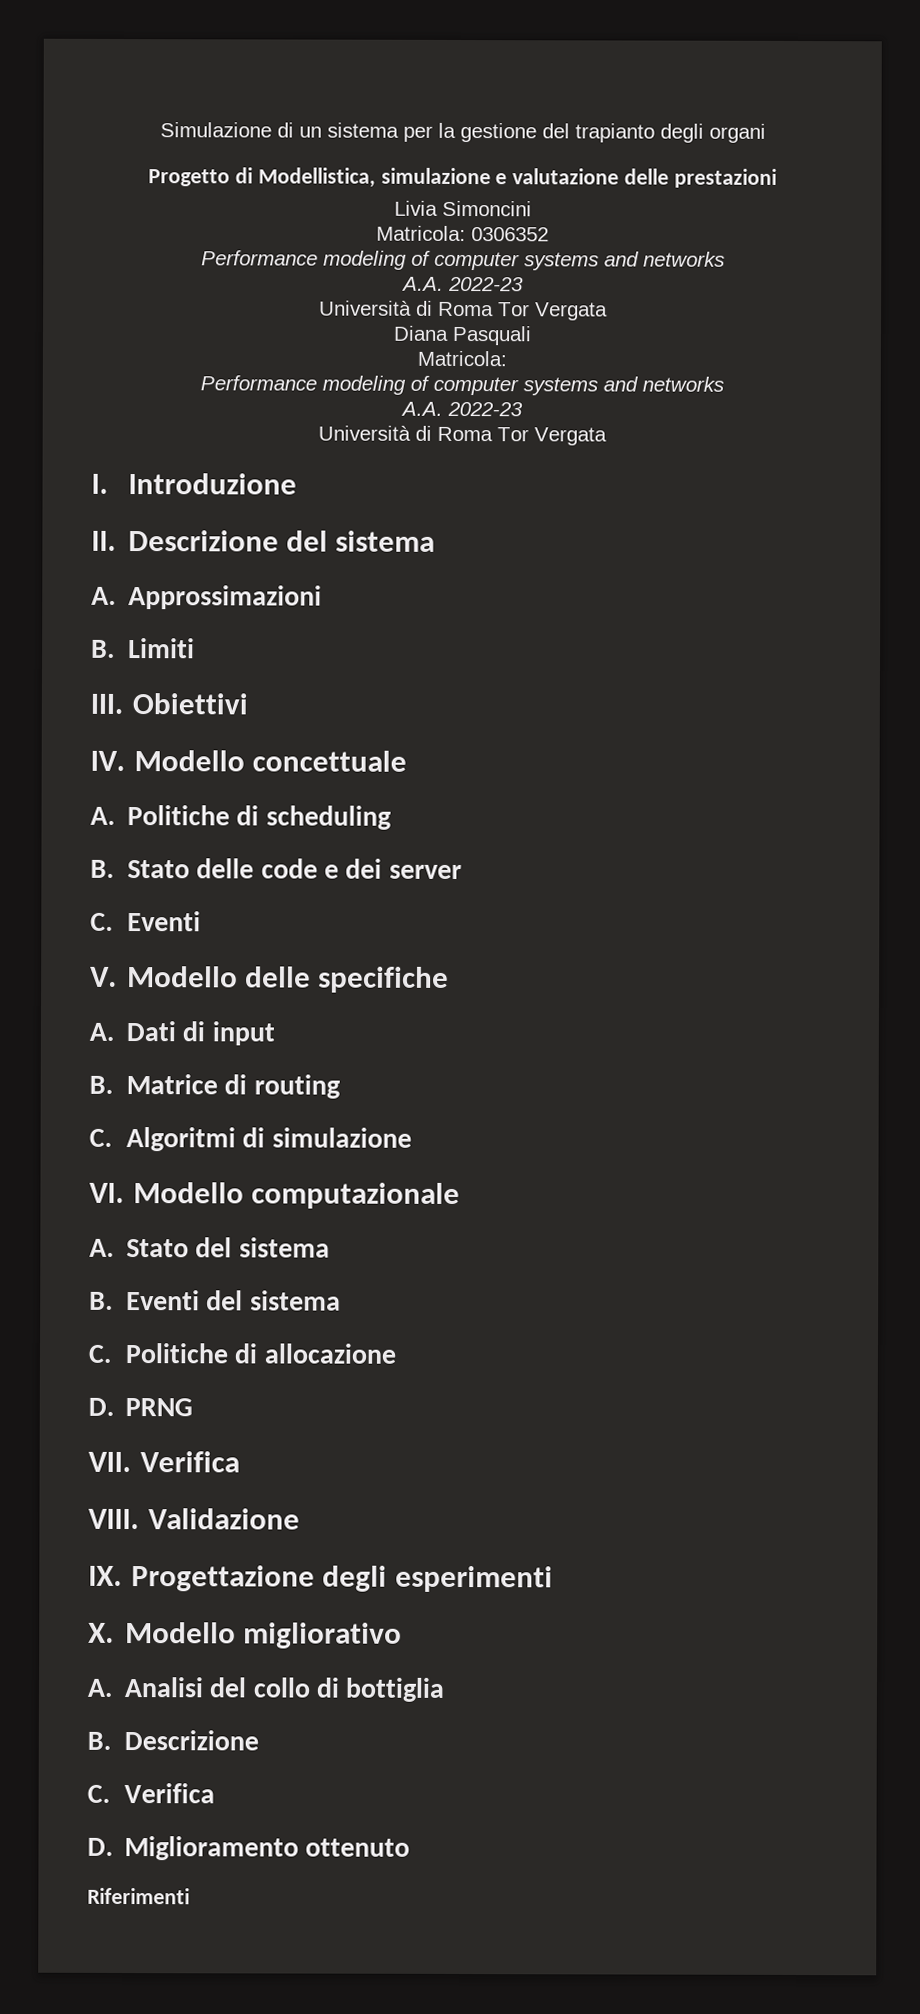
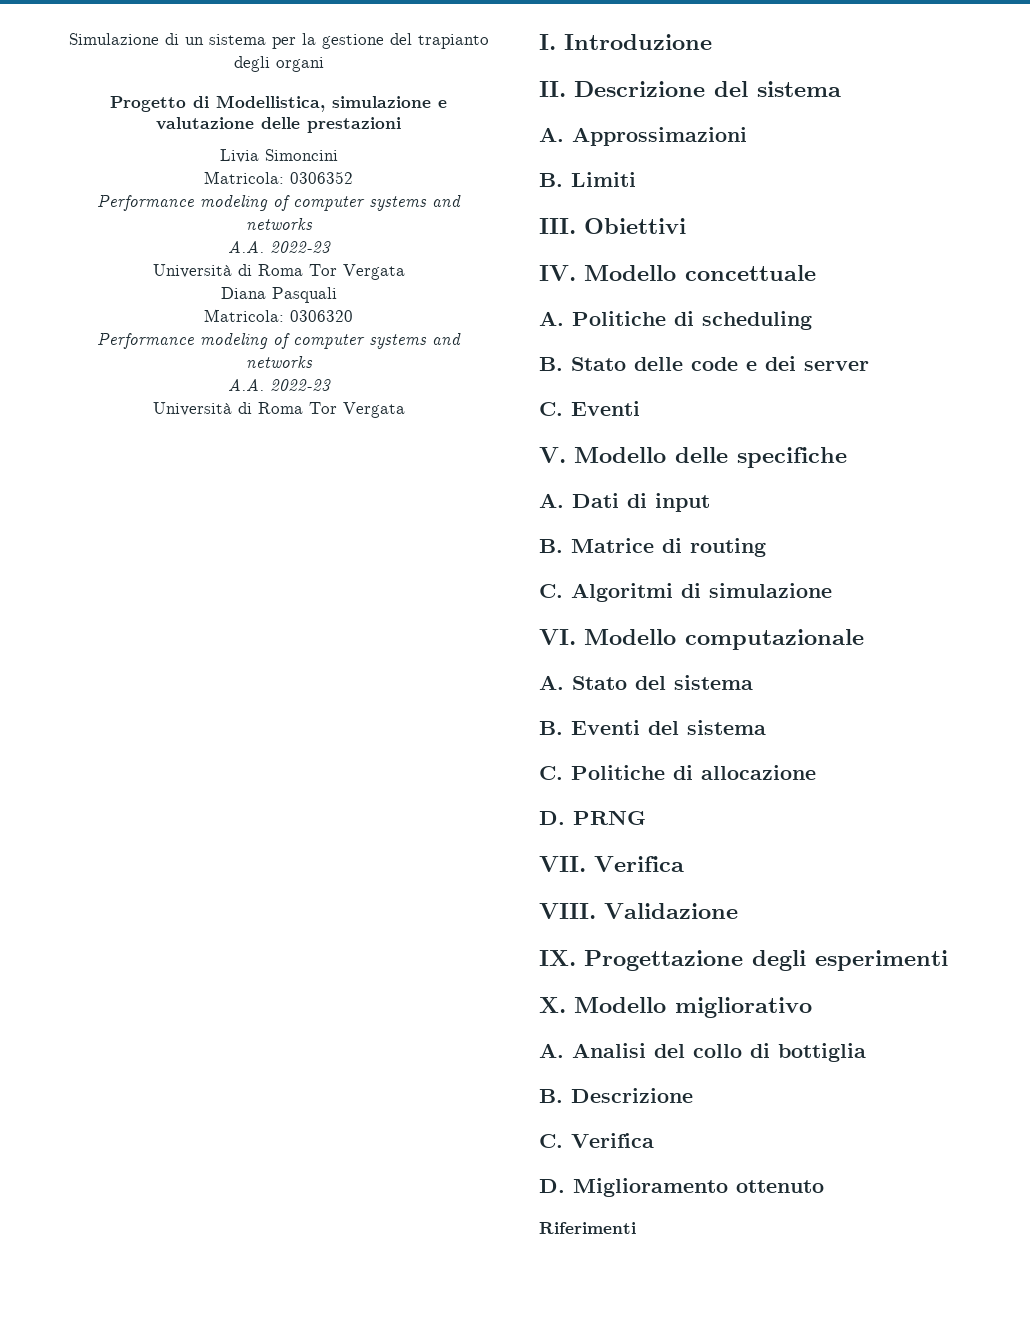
  Diana Pasquali
- Matricola:
+ Matricola: 0306320

